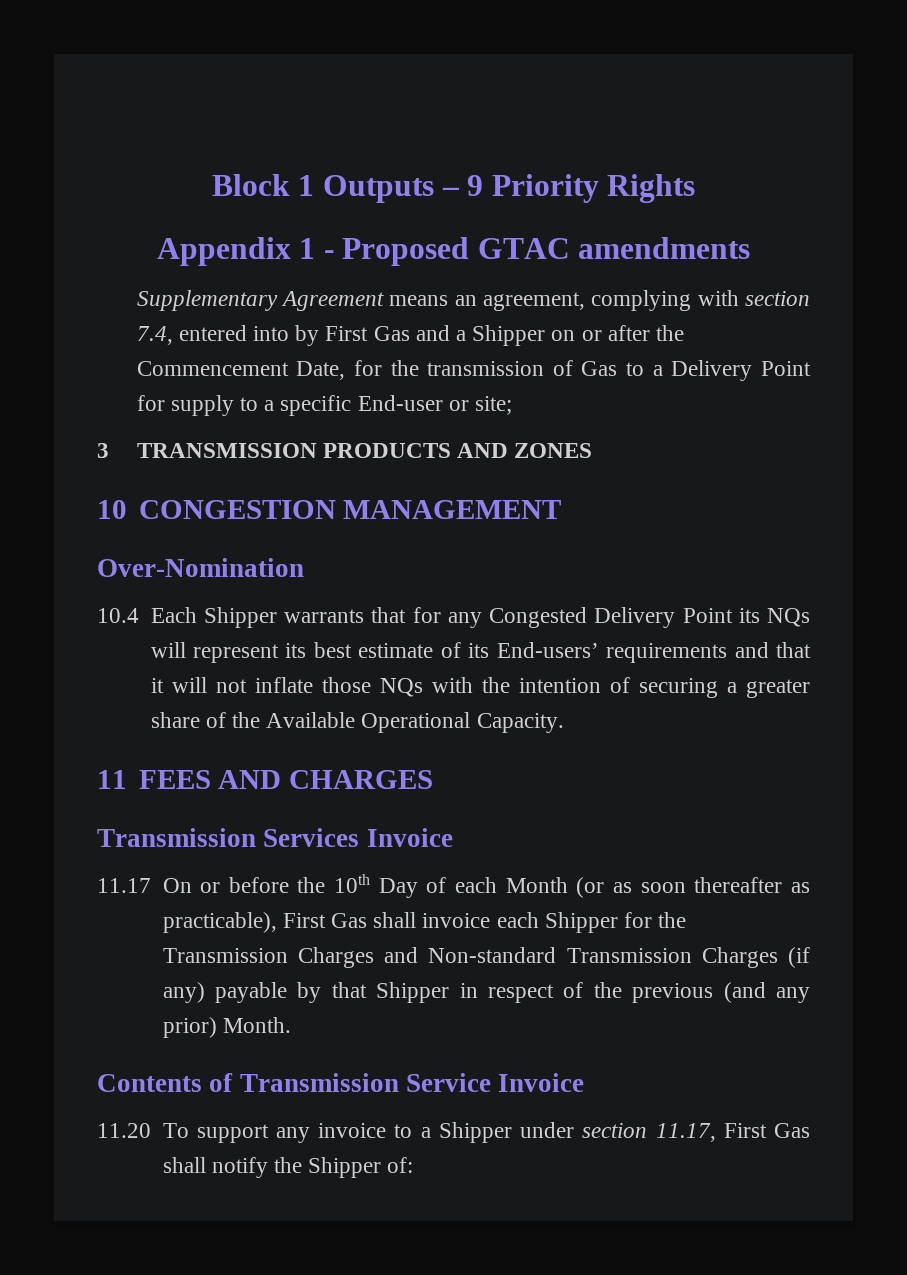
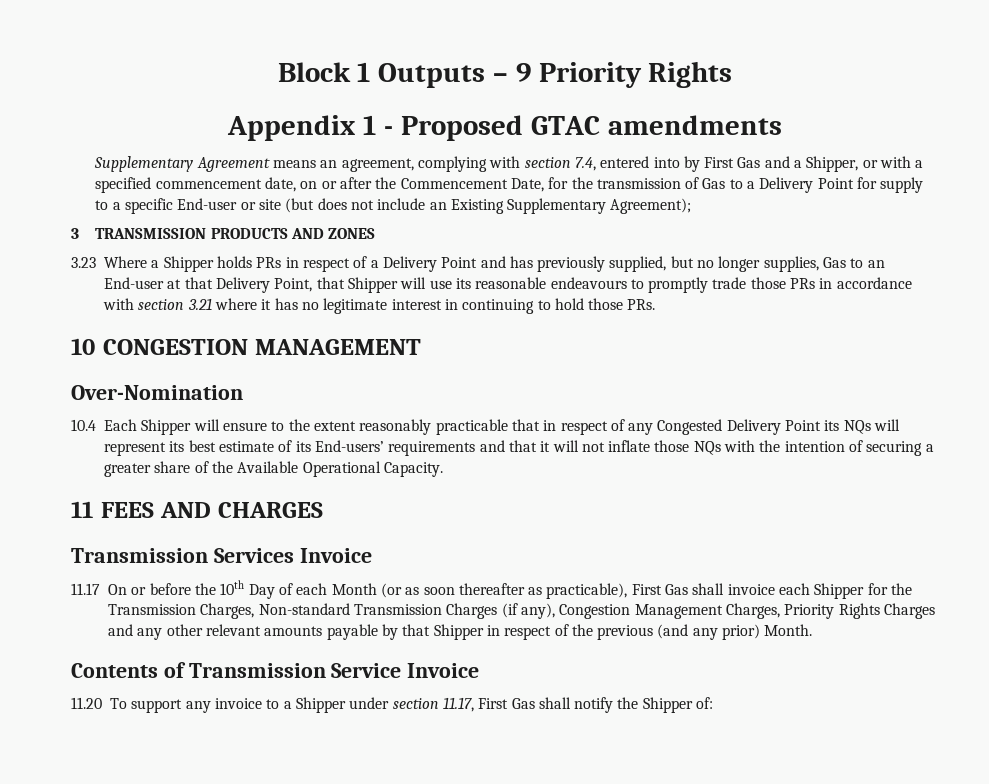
- Supplementary Agreement means an agreement, complying with section 7.4, entered into by First Gas and a Shipper on or after the Commencement Date, for the transmission of Gas to a Delivery Point for supply to a specific End-user or site;
+ Supplementary Agreement means an agreement, complying with section 7.4, entered into by First Gas and a Shipper, or with a specified commencement date, on or after the Commencement Date, for the transmission of Gas to a Delivery Point for supply to a specific End-user or site (but does not include an Existing Supplementary Agreement);
+ 3.23 Where a Shipper holds PRs in respect of a Delivery Point and has previously supplied, but no longer supplies, Gas to an End-user at that Delivery Point, that Shipper will use its reasonable endeavours to promptly trade those PRs in accordance with section 3.21 where it has no legitimate interest in continuing to hold those PRs.
- 10.4 Each Shipper warrants that for any Congested Delivery Point its NQs will represent its best estimate of its End-users’ requirements and that it will not inflate those NQs with the intention of securing a greater share of the Available Operational Capacity.
+ 10.4 Each Shipper will ensure to the extent reasonably practicable that in respect of any Congested Delivery Point its NQs will represent its best estimate of its End-users’ requirements and that it will not inflate those NQs with the intention of securing a greater share of the Available Operational Capacity.
- 11.17 On or before the 10th Day of each Month (or as soon thereafter as practicable), First Gas shall invoice each Shipper for the Transmission Charges and Non-standard Transmission Charges (if any) payable by that Shipper in respect of the previous (and any prior) Month.
+ 11.17 On or before the 10th Day of each Month (or as soon thereafter as practicable), First Gas shall invoice each Shipper for the Transmission Charges, Non-standard Transmission Charges (if any), Congestion Management Charges, Priority Rights Charges and any other relevant amounts payable by that Shipper in respect of the previous (and any prior) Month.

